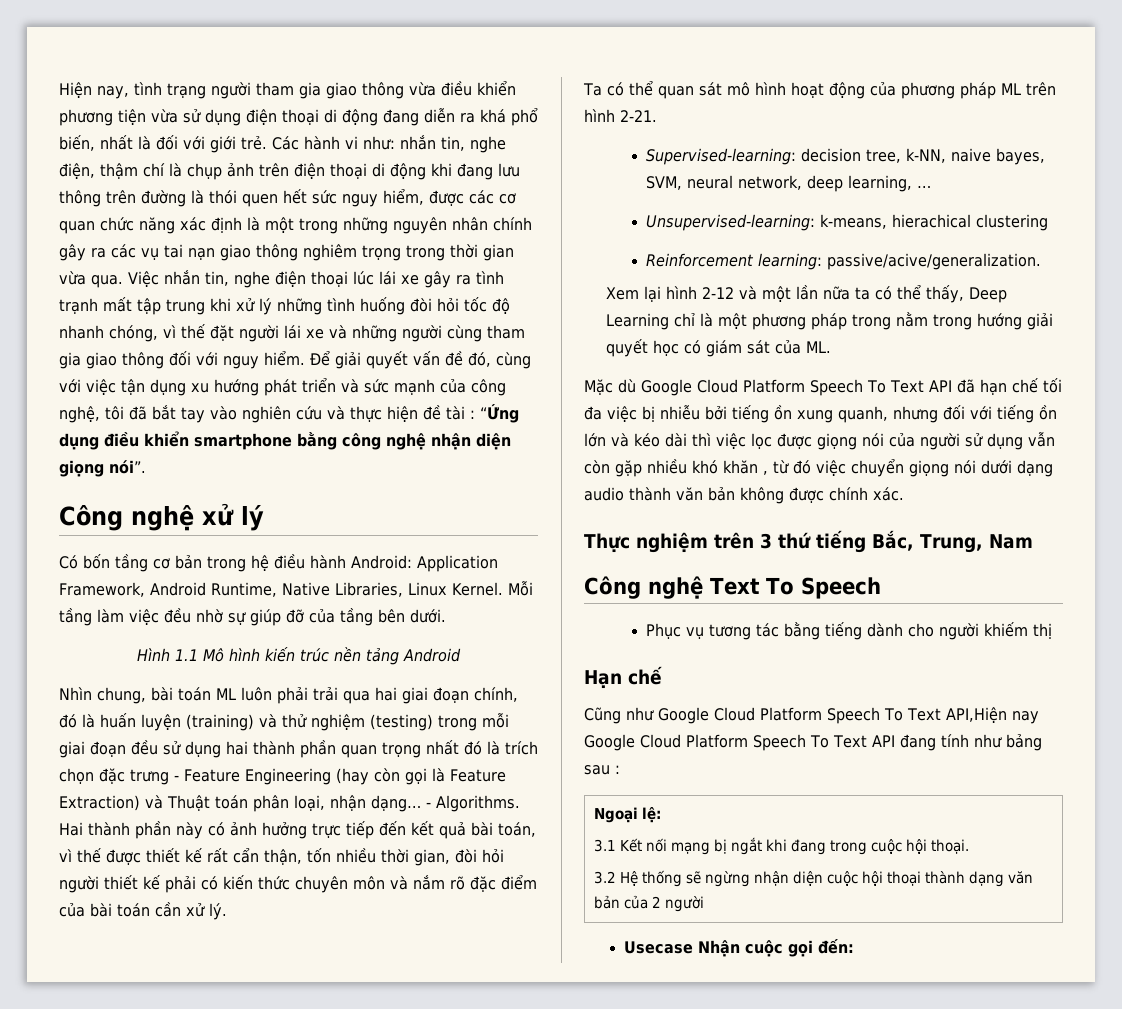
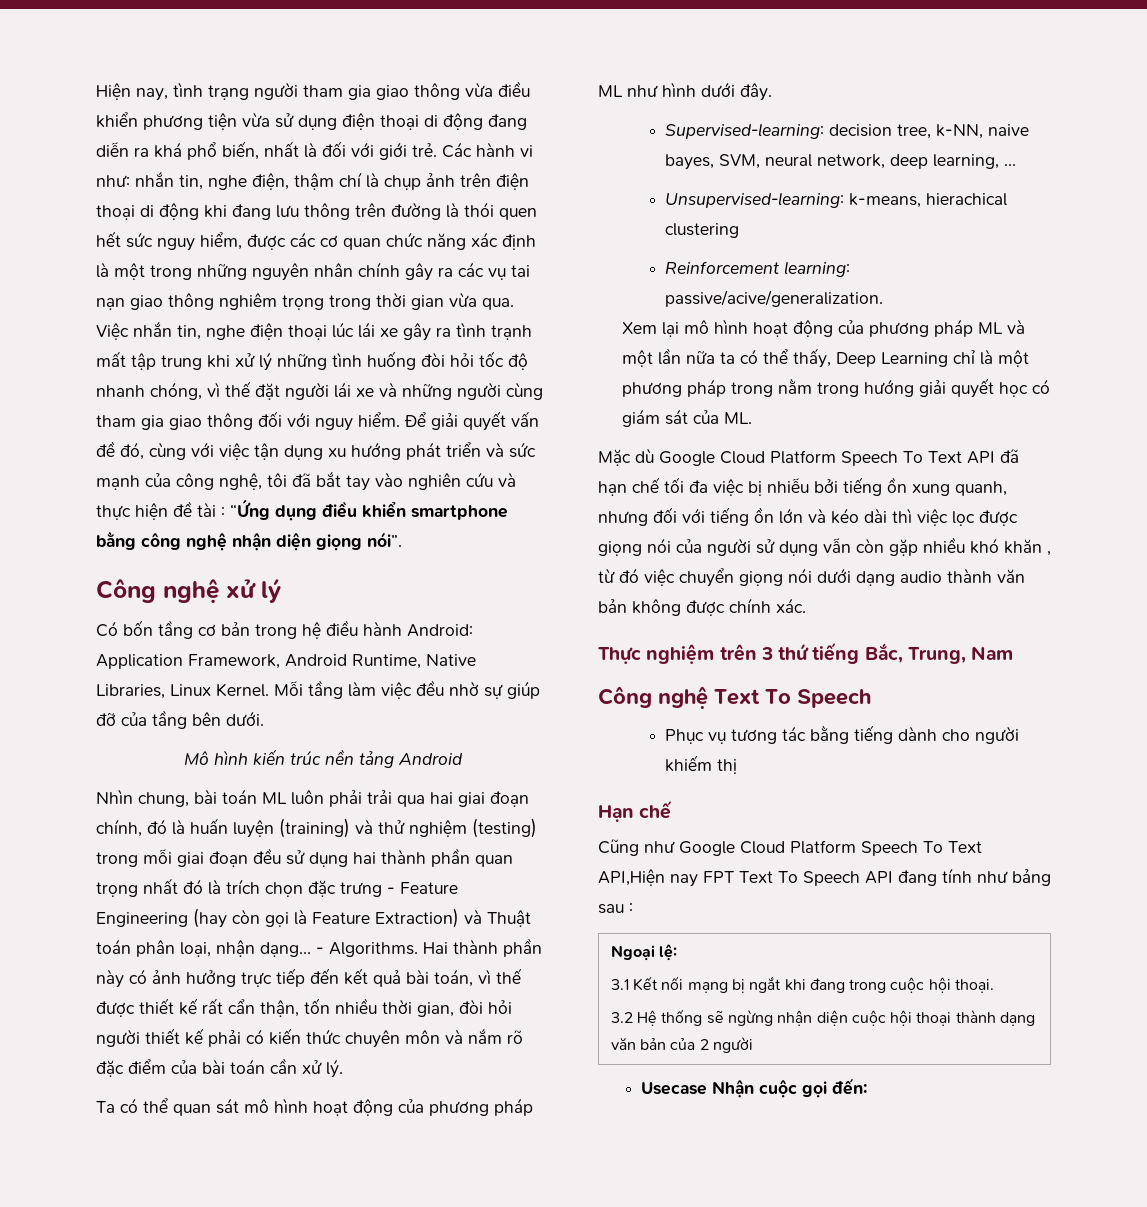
- Hình 1.1 Mô hình kiến trúc nền tảng Android
+ Mô hình kiến trúc nền tảng Android
- Ta có thể quan sát mô hình hoạt động của phương pháp ML trên hình 2-21.
+ Ta có thể quan sát mô hình hoạt động của phương pháp ML như hình dưới đây.
- Xem lại hình 2-12 và một lần nữa ta có thể thấy, Deep Learning chỉ là một phương pháp trong nằm trong hướng giải quyết học có giám sát của ML.
+ Xem lại mô hình hoạt động của phương pháp ML và một lần nữa ta có thể thấy, Deep Learning chỉ là một phương pháp trong nằm trong hướng giải quyết học có giám sát của ML.
- Cũng như Google Cloud Platform Speech To Text API,Hiện nay Google Cloud Platform Speech To Text API đang tính như bảng sau :
+ Cũng như Google Cloud Platform Speech To Text API,Hiện nay FPT Text To Speech API đang tính như bảng sau :

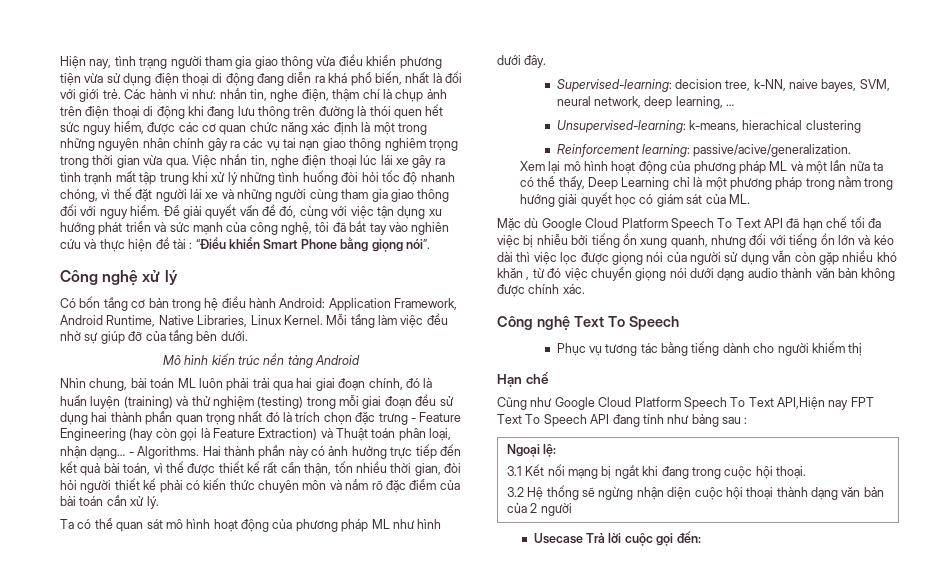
- Để giải quyết vấn đề đó, cùng với việc tận dụng xu hướng phát triển và sức mạnh của công nghệ, tôi đã bắt tay vào nghiên cứu và thực hiện đề tài : “Ứng dụng điều khiển smartphone bằng công nghệ nhận diện giọng nói”.
+ Để giải quyết vấn đề đó, cùng với việc tận dụng xu hướng phát triển và sức mạnh của công nghệ, tôi đã bắt tay vào nghiên cứu và thực hiện đề tài : “Điều khiển Smart Phone bằng giọng nói”.
- Thực nghiệm trên 3 thứ tiếng Bắc, Trung, Nam
- Usecase Nhận cuộc gọi đến:
+ Usecase Trả lời cuộc gọi đến:

